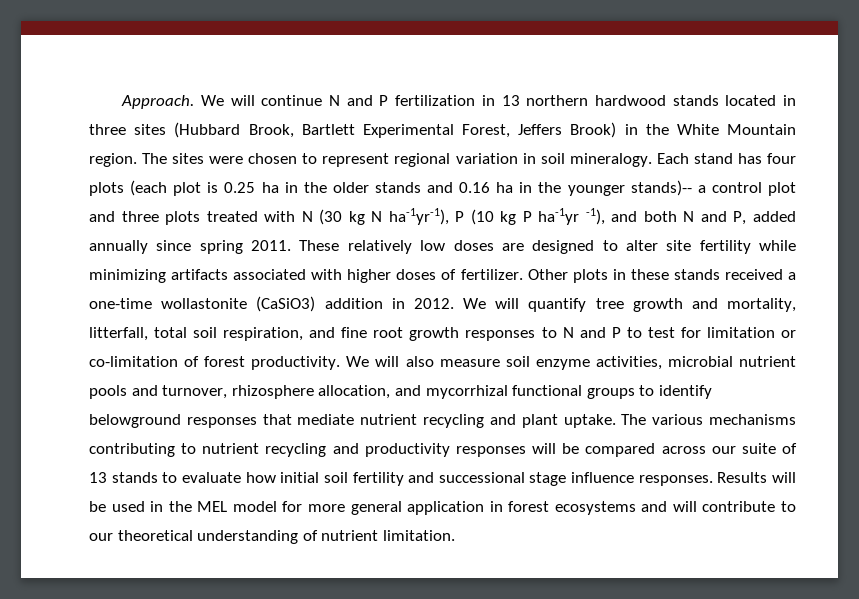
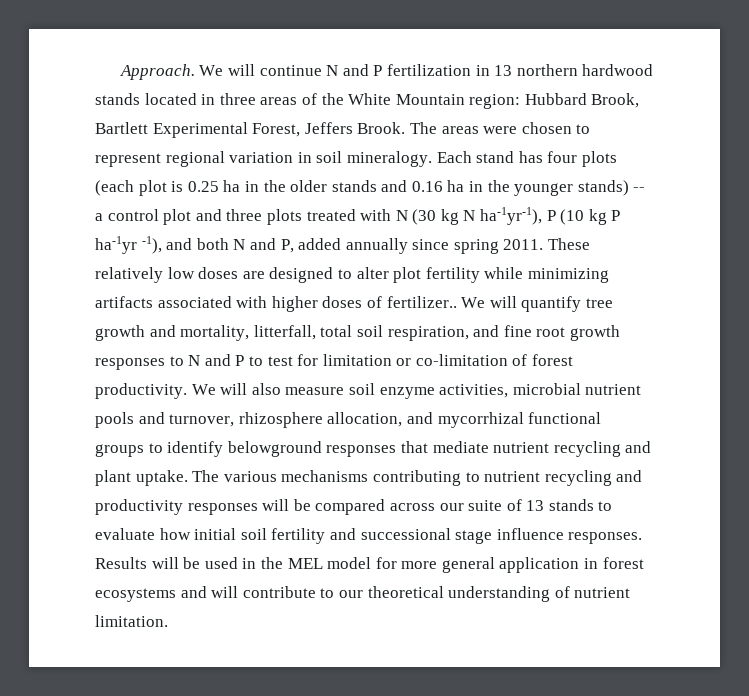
- We will continue N and P fertilization in 13 northern hardwood stands located in three sites (Hubbard Brook, Bartlett Experimental Forest, Jeffers Brook) in the White Mountain region. The sites were chosen to represent regional variation in soil mineralogy.
+ We will continue N and P fertilization in 13 northern hardwood stands located in three areas of the White Mountain region: Hubbard Brook, Bartlett Experimental Forest, Jeffers Brook. The areas were chosen to represent regional variation in soil mineralogy.
- Each stand has four plots (each plot is 0.25 ha in the older stands and 0.16 ha in the younger stands)-- a control plot and three plots treated with N (30 kg N ha-1yr-1), P (10 kg P ha-1yr -1), and both N and P, added annually since spring 2011.
+ Each stand has four plots (each plot is 0.25 ha in the older stands and 0.16 ha in the younger stands) -- a control plot and three plots treated with N (30 kg N ha-1yr-1), P (10 kg P ha-1yr -1), and both N and P, added annually since spring 2011.
- These relatively low doses are designed to alter site fertility while minimizing artifacts associated with higher doses of fertilizer. Other plots in these stands received a one-time wollastonite (CaSiO3) addition in 2012.
+ These relatively low doses are designed to alter plot fertility while minimizing artifacts associated with higher doses of fertilizer..

